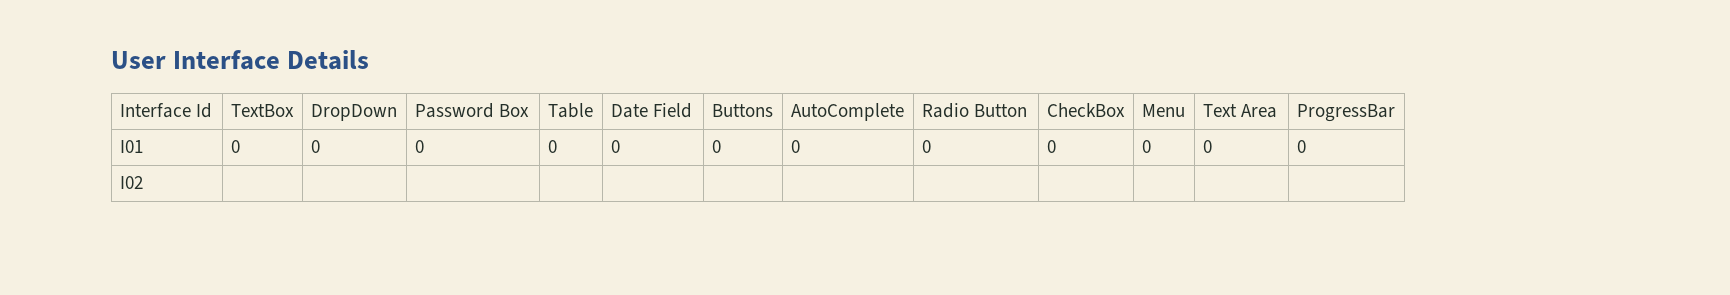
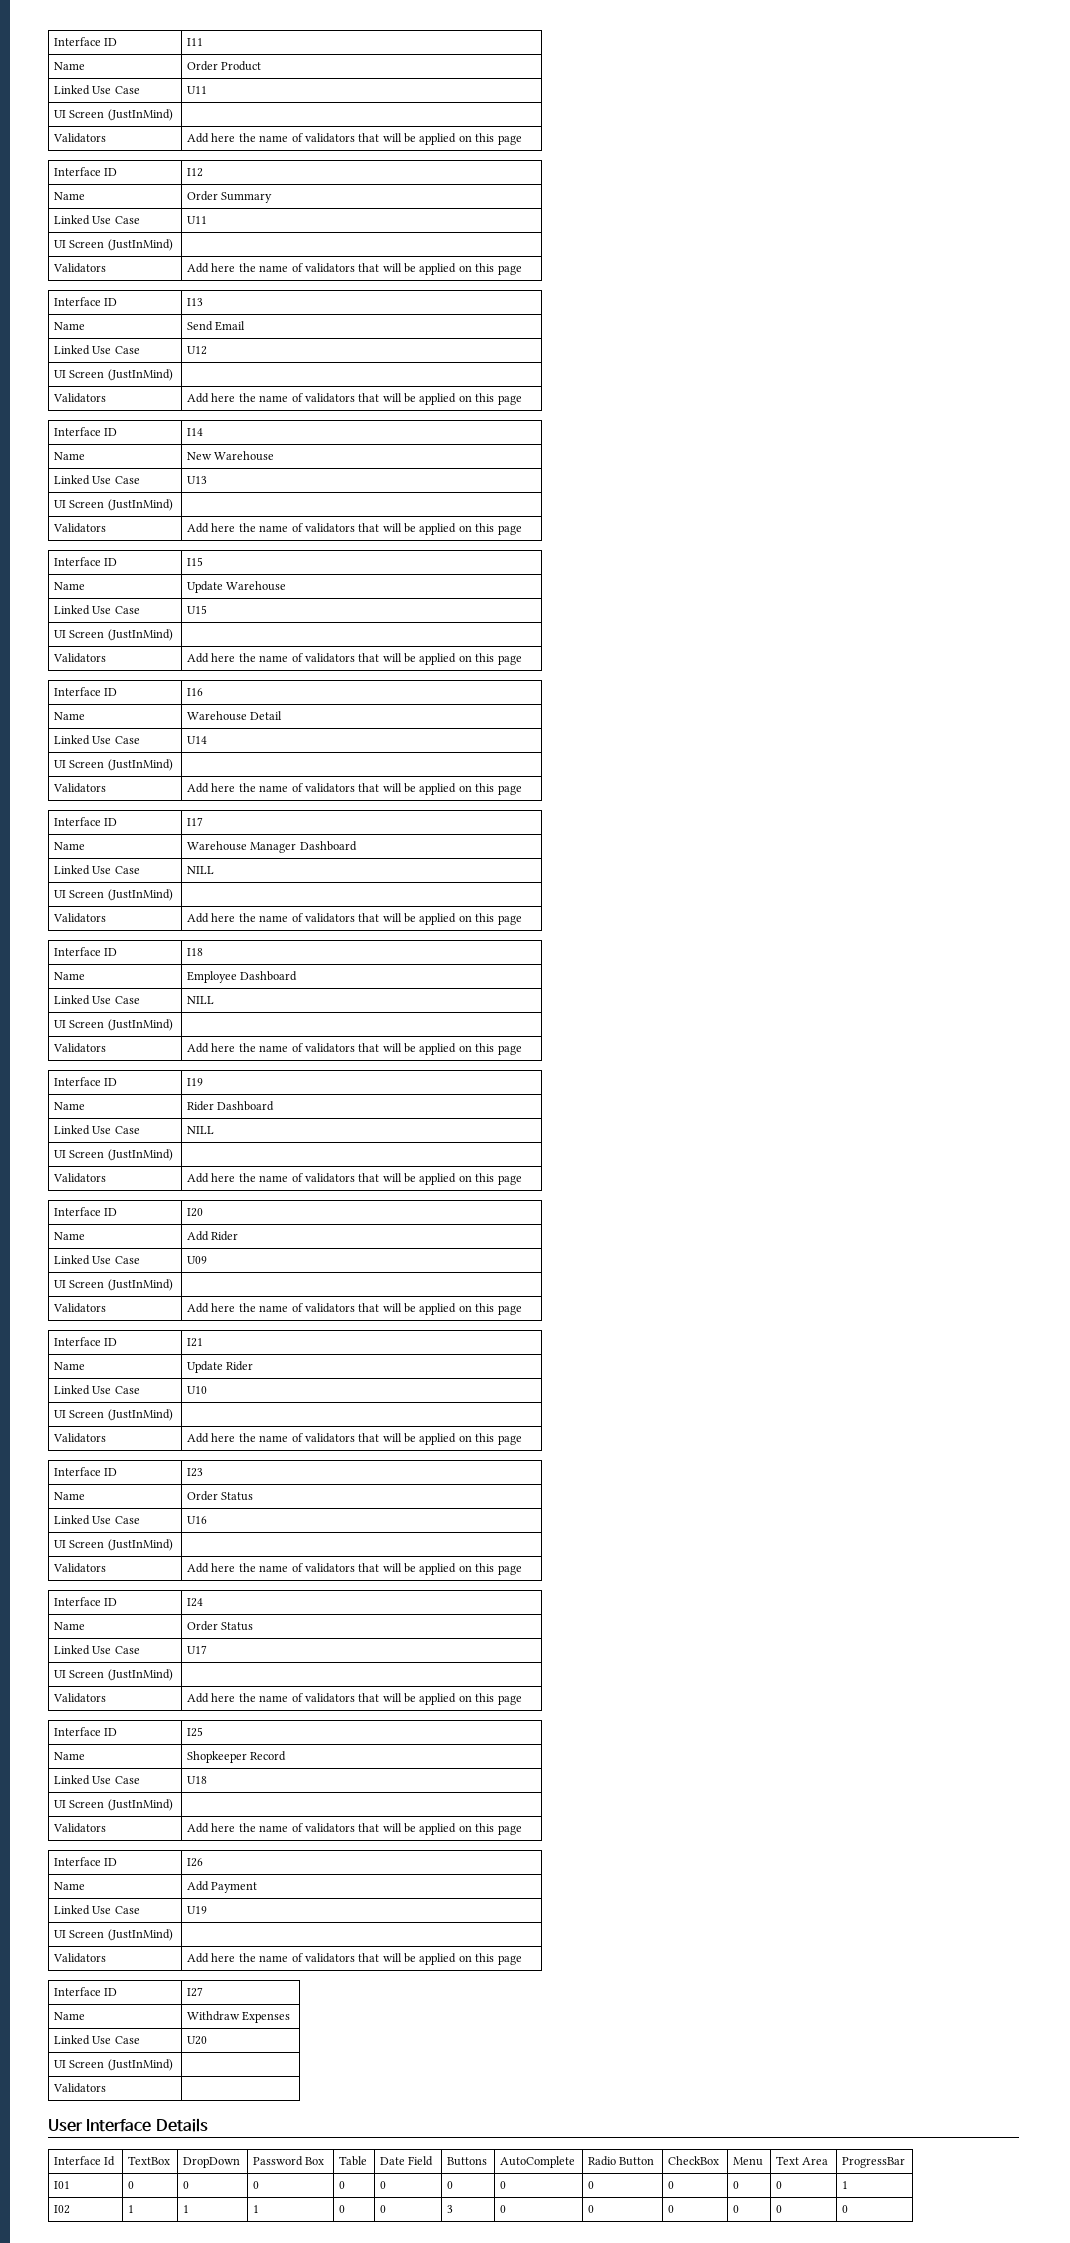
+ Interface ID | I11
+ Name | Order Product
+ Linked Use Case | U11
+ UI Screen (JustInMind) |
+ Validators | Add here the name of validators that will be applied on this page
+ Interface ID | I12
+ Name | Order Summary
+ Linked Use Case | U11
+ UI Screen (JustInMind) |
+ Validators | Add here the name of validators that will be applied on this page
+ Interface ID | I13
+ Name | Send Email
+ Linked Use Case | U12
+ UI Screen (JustInMind) |
+ Validators | Add here the name of validators that will be applied on this page
+ Interface ID | I14
+ Name | New Warehouse
+ Linked Use Case | U13
+ UI Screen (JustInMind) |
+ Validators | Add here the name of validators that will be applied on this page
+ Interface ID | I15
+ Name | Update Warehouse
+ Linked Use Case | U15
+ UI Screen (JustInMind) |
+ Validators | Add here the name of validators that will be applied on this page
+ Interface ID | I16
+ Name | Warehouse Detail
+ Linked Use Case | U14
+ UI Screen (JustInMind) |
+ Validators | Add here the name of validators that will be applied on this page
+ Interface ID | I17
+ Name | Warehouse Manager Dashboard
+ Linked Use Case | NILL
+ UI Screen (JustInMind) |
+ Validators | Add here the name of validators that will be applied on this page
+ Interface ID | I18
+ Name | Employee Dashboard
+ Linked Use Case | NILL
+ UI Screen (JustInMind) |
+ Validators | Add here the name of validators that will be applied on this page
+ Interface ID | I19
+ Name | Rider Dashboard
+ Linked Use Case | NILL
+ UI Screen (JustInMind) |
+ Validators | Add here the name of validators that will be applied on this page
+ Interface ID | I20
+ Name | Add Rider
+ Linked Use Case | U09
+ UI Screen (JustInMind) |
+ Validators | Add here the name of validators that will be applied on this page
+ Interface ID | I21
+ Name | Update Rider
+ Linked Use Case | U10
+ UI Screen (JustInMind) |
+ Validators | Add here the name of validators that will be applied on this page
+ Interface ID | I23
+ Name | Order Status
+ Linked Use Case | U16
+ UI Screen (JustInMind) |
+ Validators | Add here the name of validators that will be applied on this page
+ Interface ID | I24
+ Name | Order Status
+ Linked Use Case | U17
+ UI Screen (JustInMind) |
+ Validators | Add here the name of validators that will be applied on this page
+ Interface ID | I25
+ Name | Shopkeeper Record
+ Linked Use Case | U18
+ UI Screen (JustInMind) |
+ Validators | Add here the name of validators that will be applied on this page
+ Interface ID | I26
+ Name | Add Payment
+ Linked Use Case | U19
+ UI Screen (JustInMind) |
+ Validators | Add here the name of validators that will be applied on this page
+ Interface ID | I27
+ Name | Withdraw Expenses
+ Linked Use Case | U20
+ UI Screen (JustInMind) |
+ Validators |
- I01 | 0 | 0 | 0 | 0 | 0 | 0 | 0 | 0 | 0 | 0 | 0 | 0
+ I01 | 0 | 0 | 0 | 0 | 0 | 0 | 0 | 0 | 0 | 0 | 0 | 1
- I02 | | | | | | | | | | | |
+ I02 | 1 | 1 | 1 | 0 | 0 | 3 | 0 | 0 | 0 | 0 | 0 | 0

